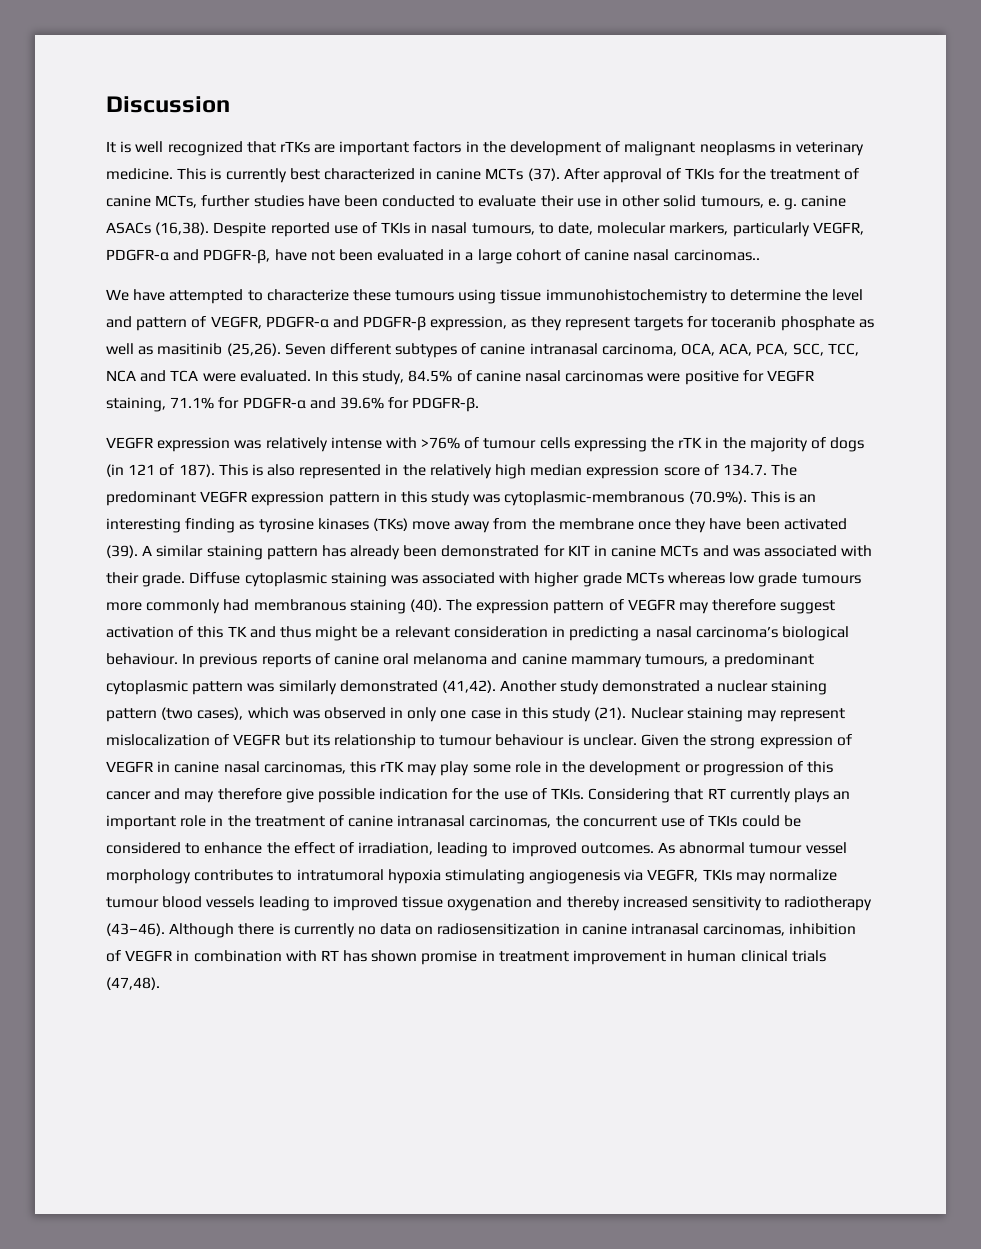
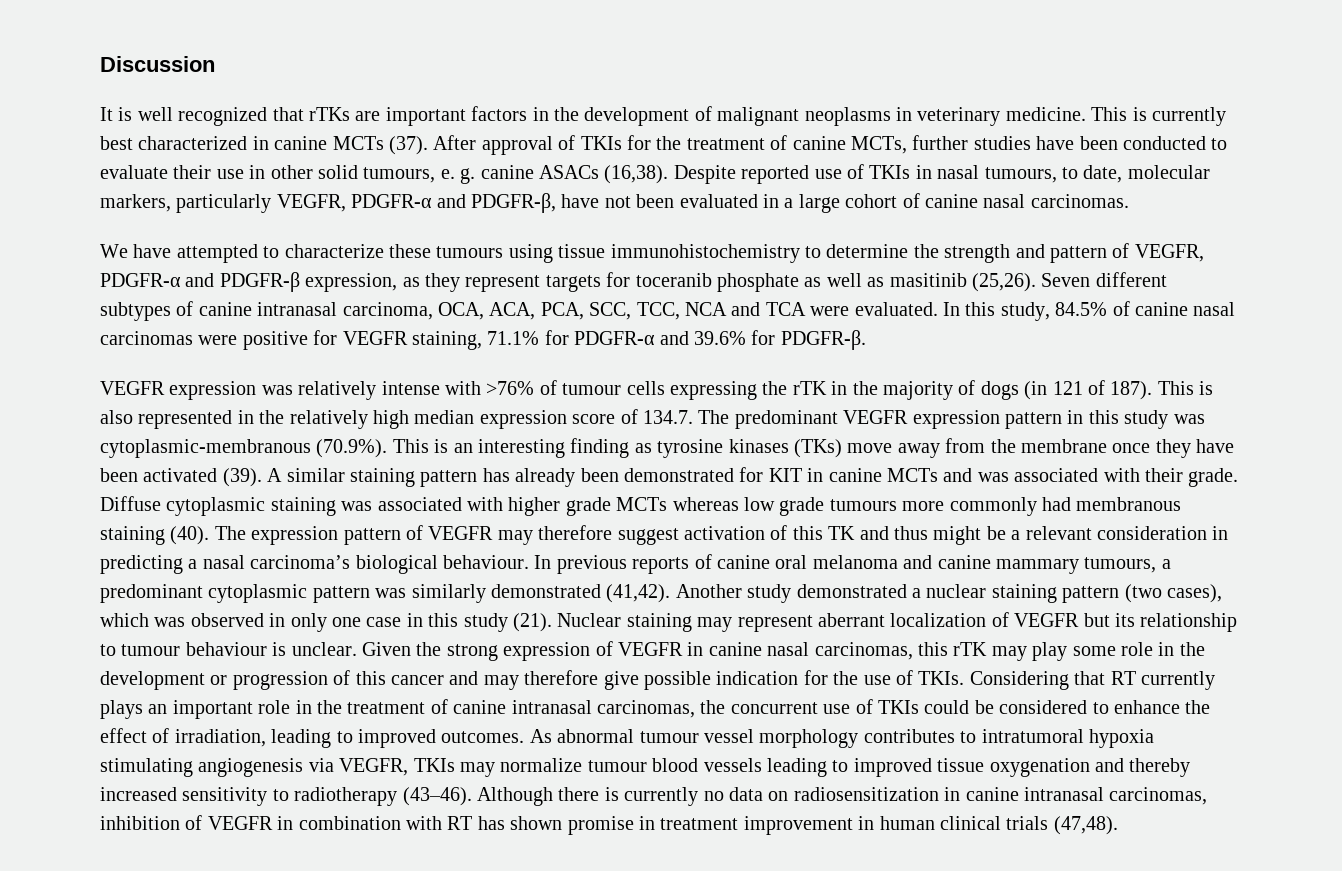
- Despite reported use of TKIs in nasal tumours, to date, molecular markers, particularly VEGFR, PDGFR-α and PDGFR-β, have not been evaluated in a large cohort of canine nasal carcinomas..
+ Despite reported use of TKIs in nasal tumours, to date, molecular markers, particularly VEGFR, PDGFR-α and PDGFR-β, have not been evaluated in a large cohort of canine nasal carcinomas.
- We have attempted to characterize these tumours using tissue immunohistochemistry to determine the level and pattern of VEGFR, PDGFR-α and PDGFR-β expression, as they represent targets for toceranib phosphate as well as masitinib (25,26).
+ We have attempted to characterize these tumours using tissue immunohistochemistry to determine the strength and pattern of VEGFR, PDGFR-α and PDGFR-β expression, as they represent targets for toceranib phosphate as well as masitinib (25,26).
- Nuclear staining may represent mislocalization of VEGFR but its relationship to tumour behaviour is unclear.
+ Nuclear staining may represent aberrant localization of VEGFR but its relationship to tumour behaviour is unclear.

